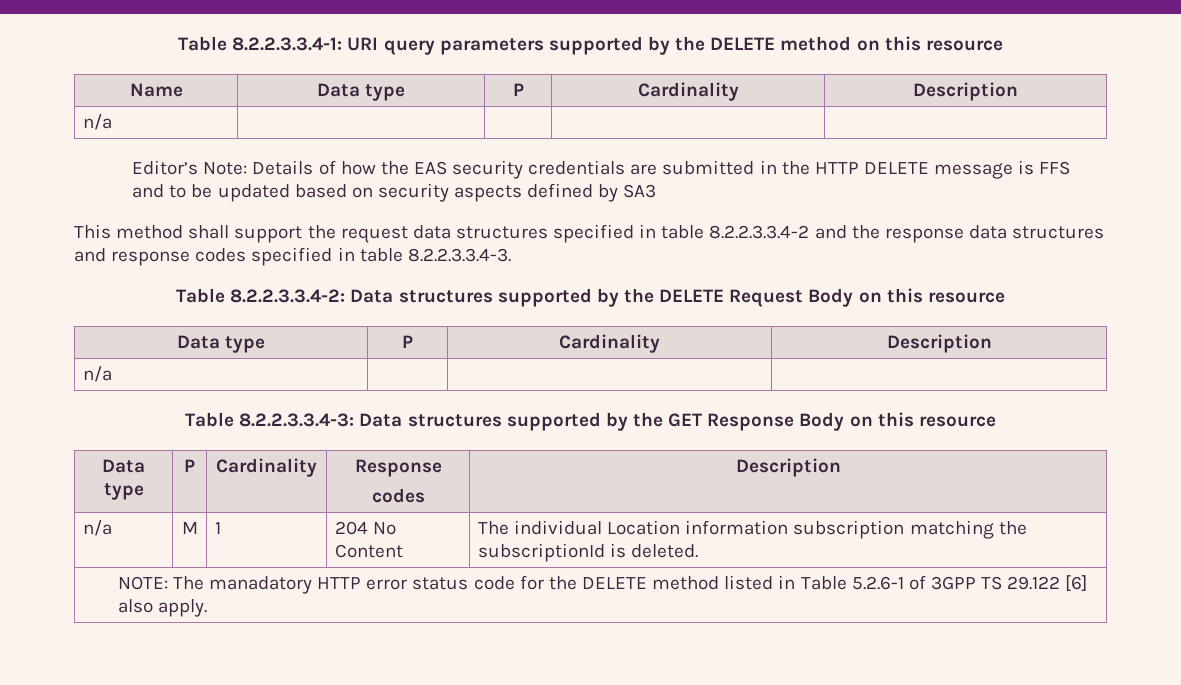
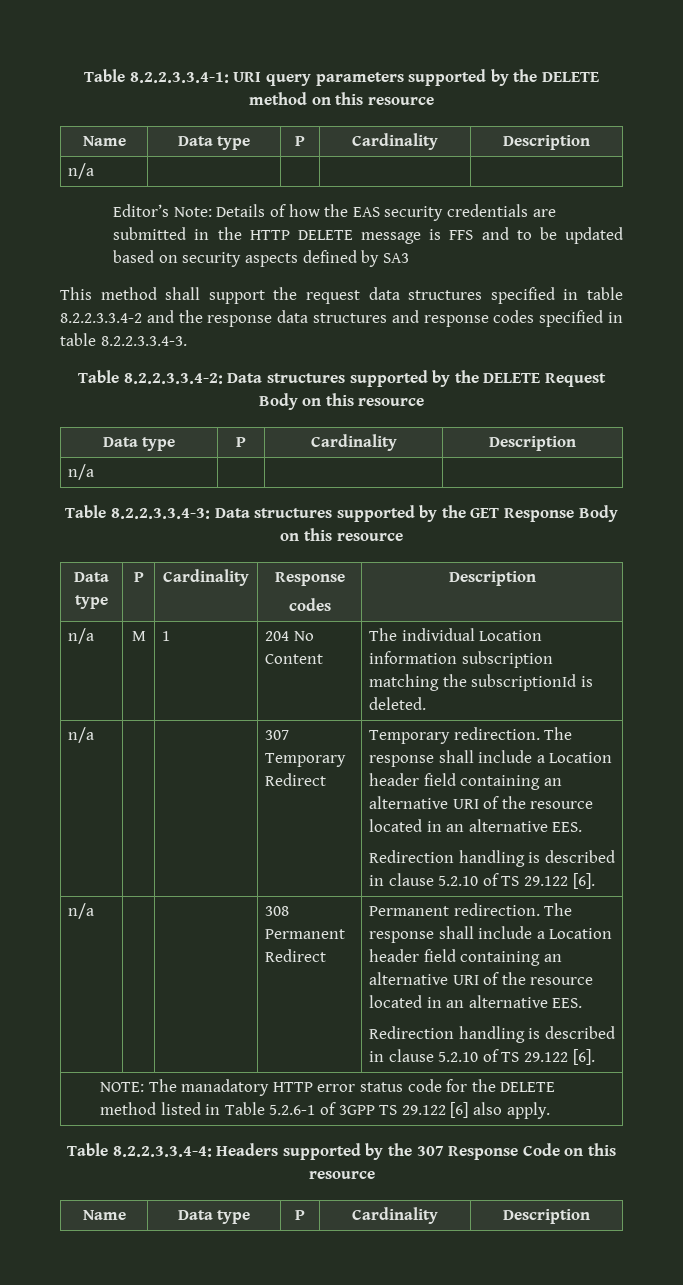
+ n/a | | | 307 Temporary Redirect | Temporary redirection. The response shall include a Location header field containing an alternative URI of the resource located in an alternative EES.
+ Redirection handling is described in clause 5.2.10 of TS 29.122 [6].
+ n/a | | | 308 Permanent Redirect | Permanent redirection. The response shall include a Location header field containing an alternative URI of the resource located in an alternative EES.
+ Redirection handling is described in clause 5.2.10 of TS 29.122 [6].
+ Table 8.2.2.3.3.4-4: Headers supported by the 307 Response Code on this resource
+ Name | Data type | P | Cardinality | Description

